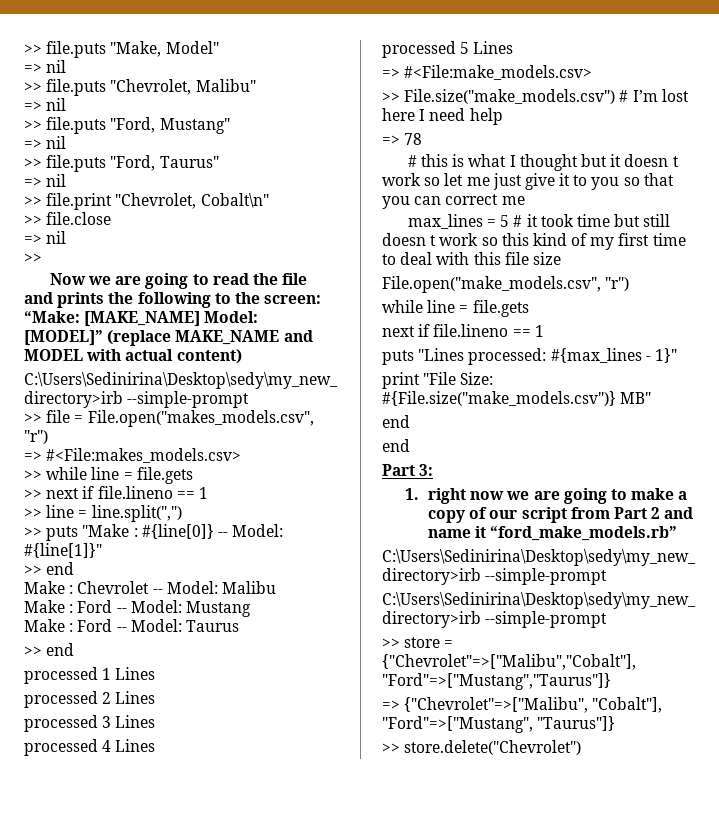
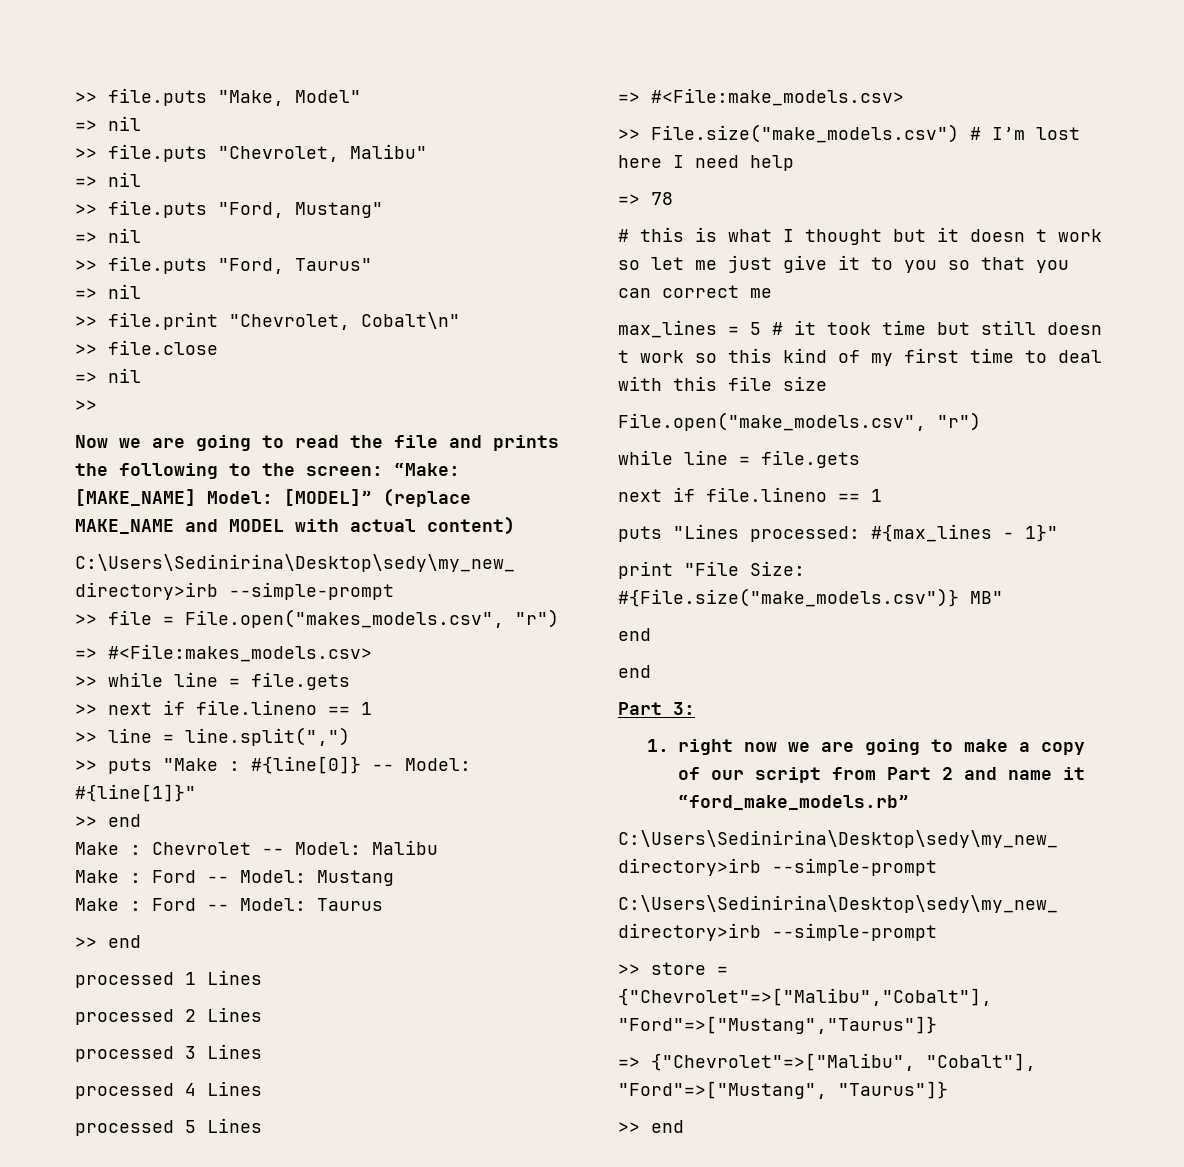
  => {"Chevrolet"=>["Malibu", "Cobalt"], "Ford"=>["Mustang", "Taurus"]}
- >> store.delete("Chevrolet")
+ >> end

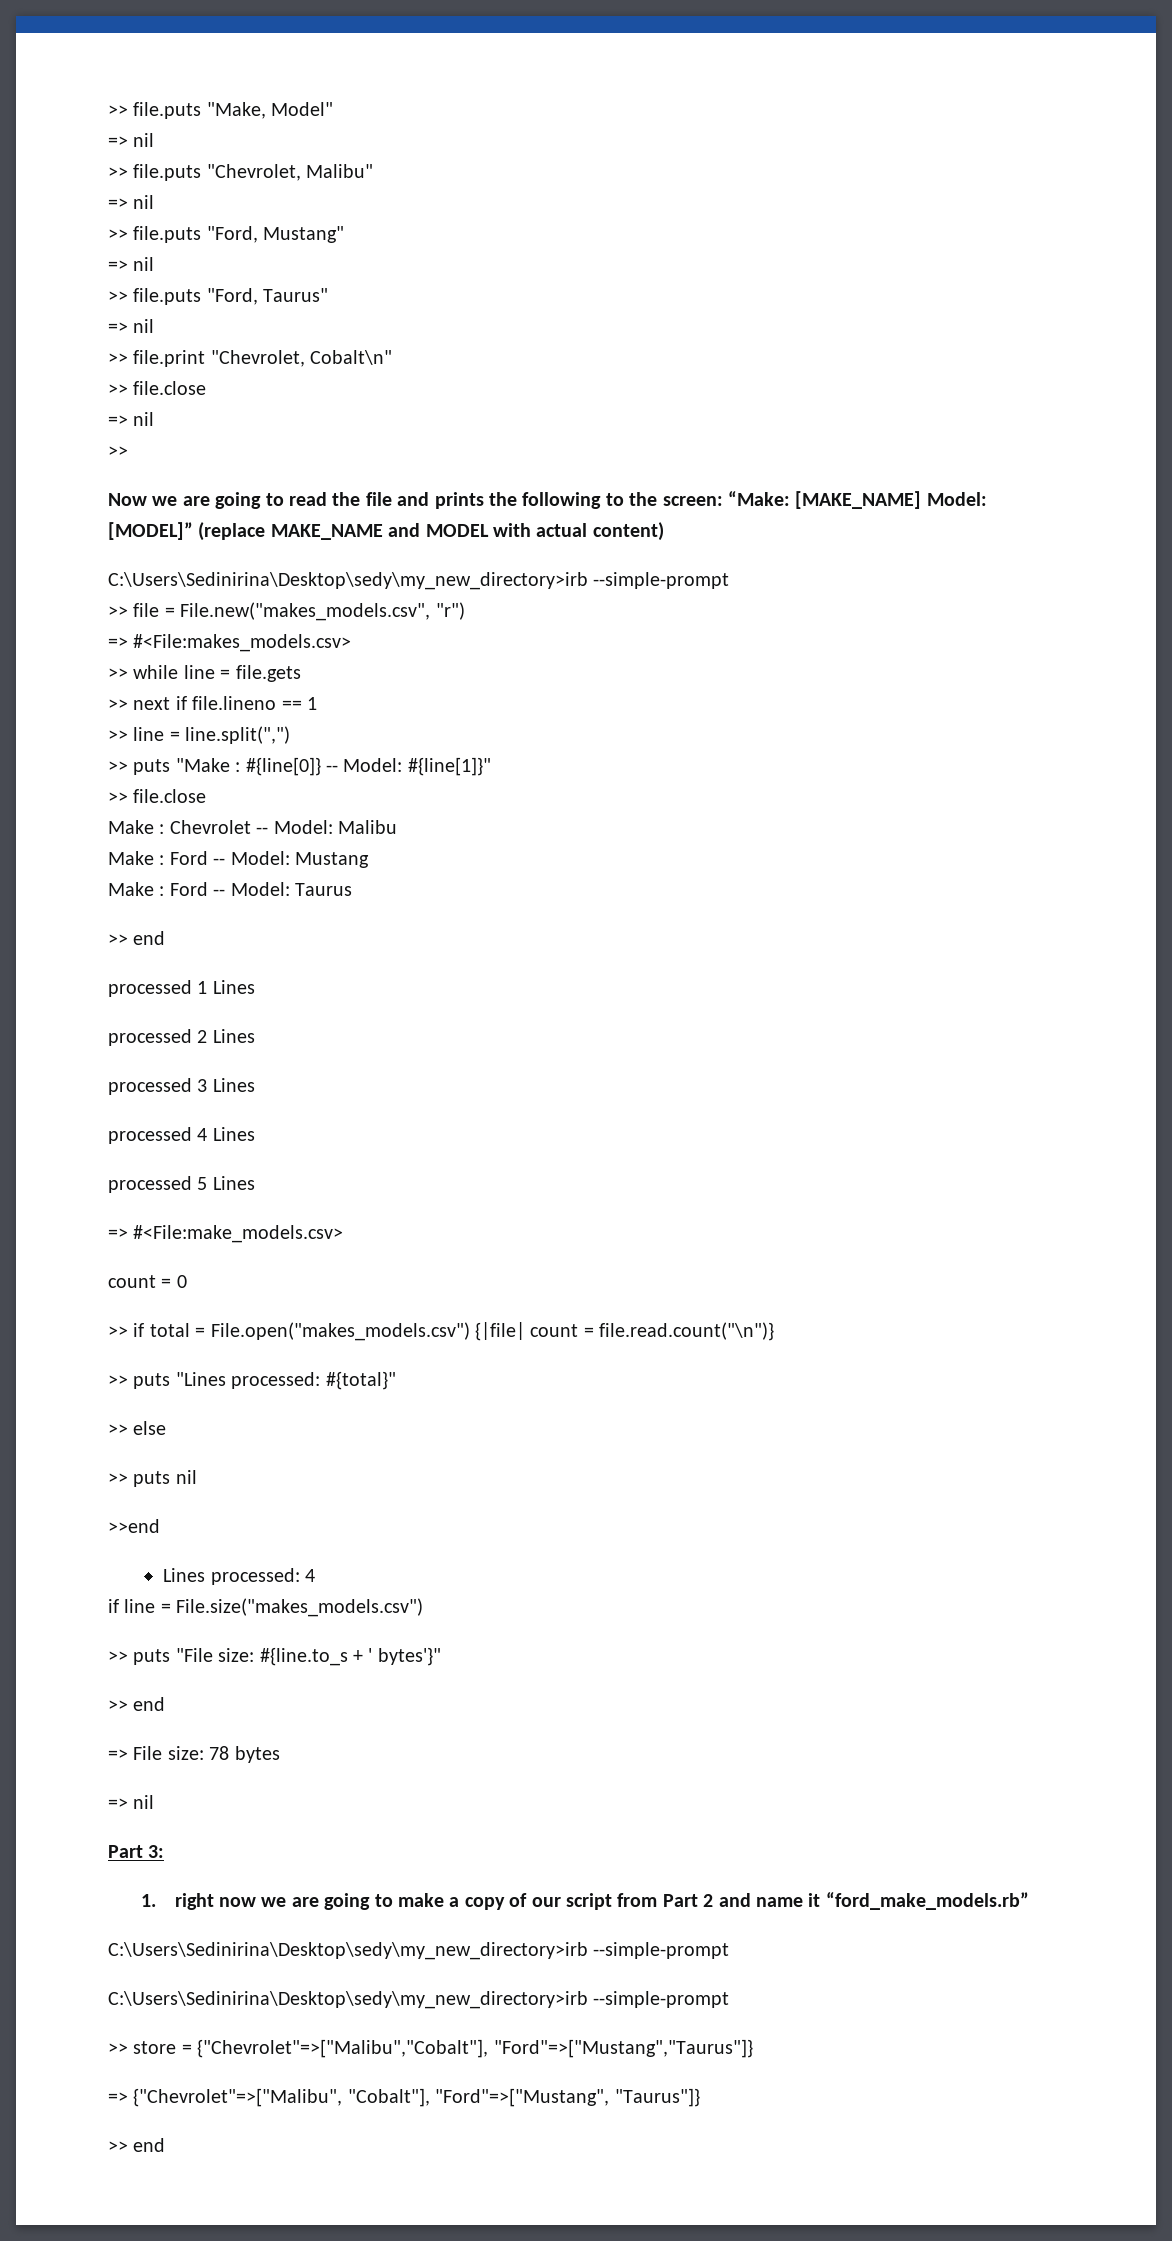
- >> file = File.open("makes_models.csv", "r")
+ >> file = File.new("makes_models.csv", "r")
  >> puts "Make : #{line[0]} -- Model: #{line[1]}"
- >> end
+ >> file.close
- >> File.size("make_models.csv") # I’m lost here I need help
- => 78
- # this is what I thought but it doesn t work so let me just give it to you so that you can correct me
- max_lines = 5 # it took time but still doesn t work so this kind of my first time to deal with this file size
- File.open("make_models.csv", "r")
- while line = file.gets
- next if file.lineno == 1
- puts "Lines processed: #{max_lines - 1}"
- print "File Size: #{File.size("make_models.csv")} MB"
- end
- end
+ count = 0
+ >> if total = File.open("makes_models.csv") {|file| count = file.read.count("\n")}
+ >> puts "Lines processed: #{total}"
+ >> else
+ >> puts nil
+ >>end
+ Lines processed: 4
+ if line = File.size("makes_models.csv")
+ >> puts "File size: #{line.to_s + ' bytes'}"
+ >> end
+ => File size: 78 bytes
+ => nil

